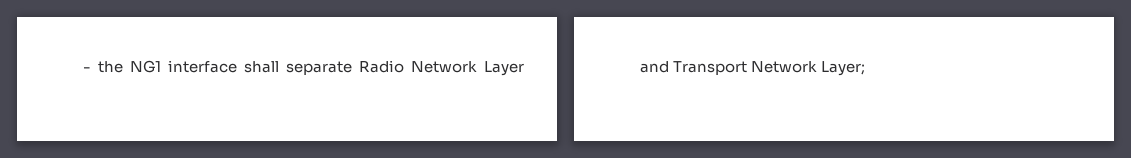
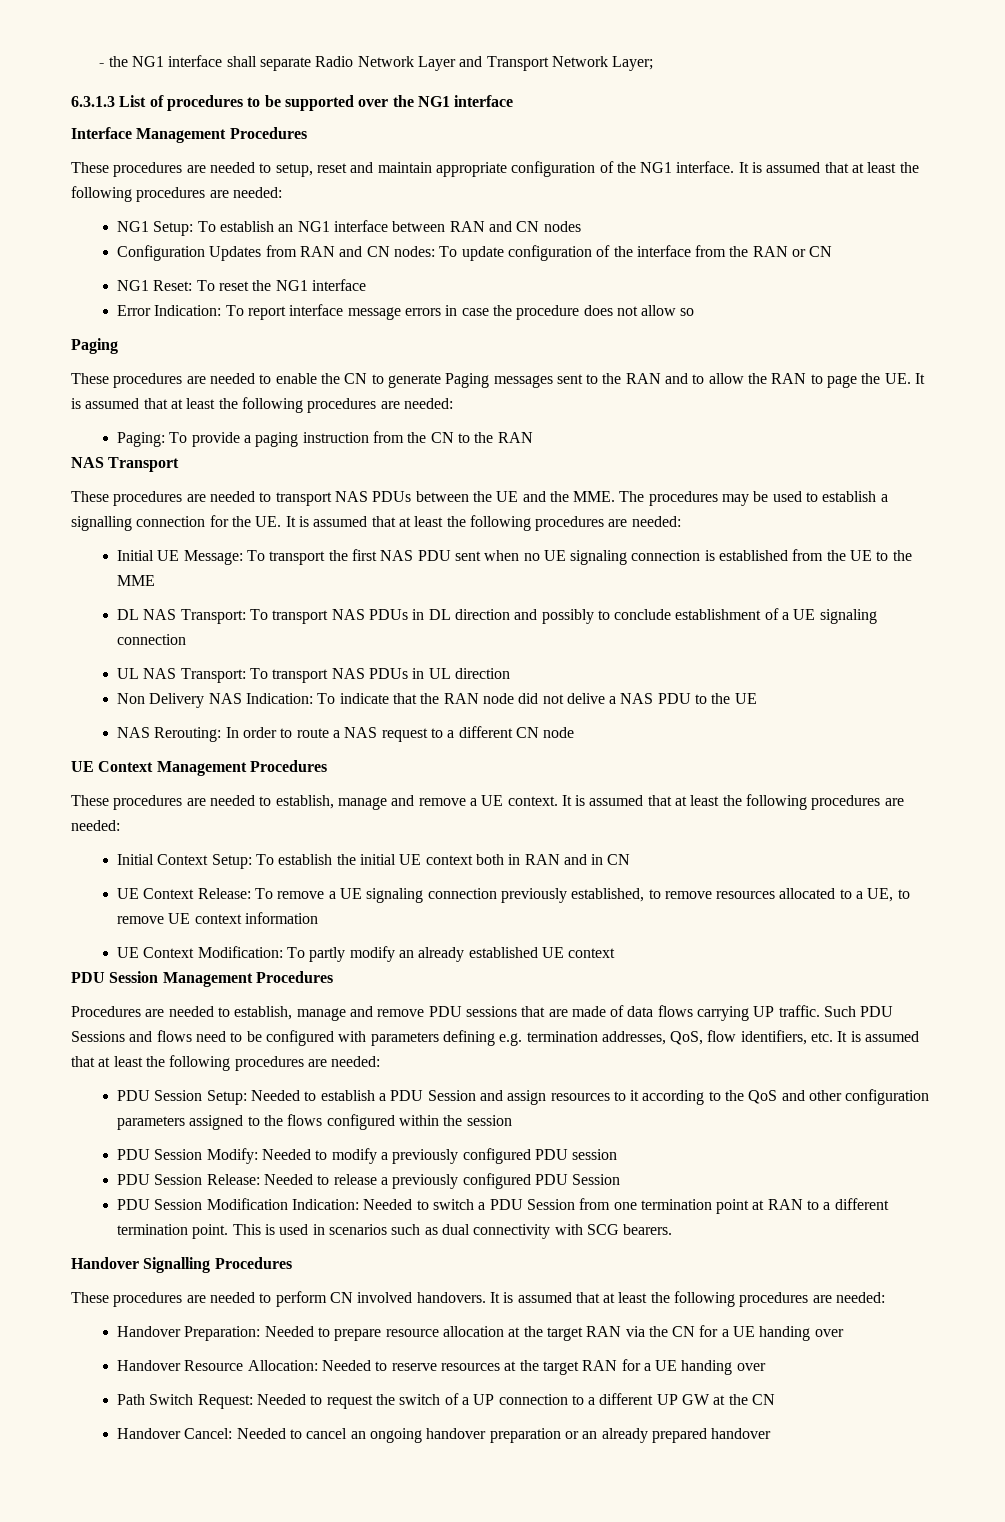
+ 6.3.1.3 List of procedures to be supported over the NG1 interface
+ Interface Management Procedures
+ These procedures are needed to setup, reset and maintain appropriate configuration of the NG1 interface. It is assumed that at least the following procedures are needed:
+ NG1 Setup: To establish an NG1 interface between RAN and CN nodes
+ Configuration Updates from RAN and CN nodes: To update configuration of the interface from the RAN or CN
+ NG1 Reset: To reset the NG1 interface
+ Error Indication: To report interface message errors in case the procedure does not allow so
+ Paging
+ These procedures are needed to enable the CN to generate Paging messages sent to the RAN and to allow the RAN to page the UE. It is assumed that at least the following procedures are needed:
+ Paging: To provide a paging instruction from the CN to the RAN
+ NAS Transport
+ These procedures are needed to transport NAS PDUs between the UE and the MME. The procedures may be used to establish a signalling connection for the UE. It is assumed that at least the following procedures are needed:
+ Initial UE Message: To transport the first NAS PDU sent when no UE signaling connection is established from the UE to the MME
+ DL NAS Transport: To transport NAS PDUs in DL direction and possibly to conclude establishment of a UE signaling connection
+ UL NAS Transport: To transport NAS PDUs in UL direction
+ Non Delivery NAS Indication: To indicate that the RAN node did not delive a NAS PDU to the UE
+ NAS Rerouting: In order to route a NAS request to a different CN node
+ UE Context Management Procedures
+ These procedures are needed to establish, manage and remove a UE context. It is assumed that at least the following procedures are needed:
+ Initial Context Setup: To establish the initial UE context both in RAN and in CN
+ UE Context Release: To remove a UE signaling connection previously established, to remove resources allocated to a UE, to remove UE context information
+ UE Context Modification: To partly modify an already established UE context
+ PDU Session Management Procedures
+ Procedures are needed to establish, manage and remove PDU sessions that are made of data flows carrying UP traffic. Such PDU Sessions and flows need to be configured with parameters defining e.g. termination addresses, QoS, flow identifiers, etc. It is assumed that at least the following procedures are needed:
+ PDU Session Setup: Needed to establish a PDU Session and assign resources to it according to the QoS and other configuration parameters assigned to the flows configured within the session
+ PDU Session Modify: Needed to modify a previously configured PDU session
+ PDU Session Release: Needed to release a previously configured PDU Session
+ PDU Session Modification Indication: Needed to switch a PDU Session from one termination point at RAN to a different termination point. This is used in scenarios such as dual connectivity with SCG bearers.
+ Handover Signalling Procedures
+ These procedures are needed to perform CN involved handovers. It is assumed that at least the following procedures are needed:
+ Handover Preparation: Needed to prepare resource allocation at the target RAN via the CN for a UE handing over
+ Handover Resource Allocation: Needed to reserve resources at the target RAN for a UE handing over
+ Path Switch Request: Needed to request the switch of a UP connection to a different UP GW at the CN
+ Handover Cancel: Needed to cancel an ongoing handover preparation or an already prepared handover

